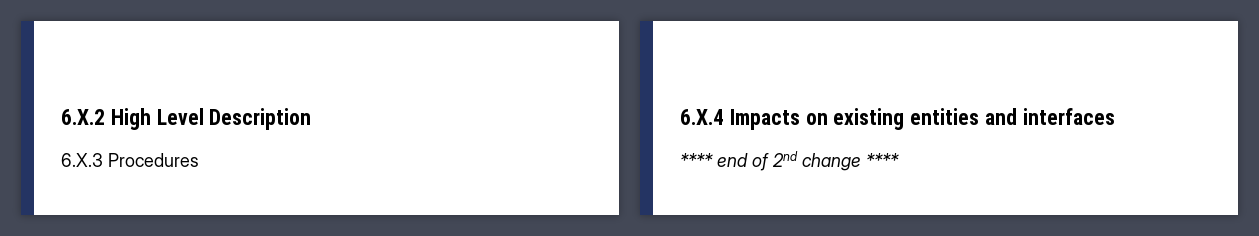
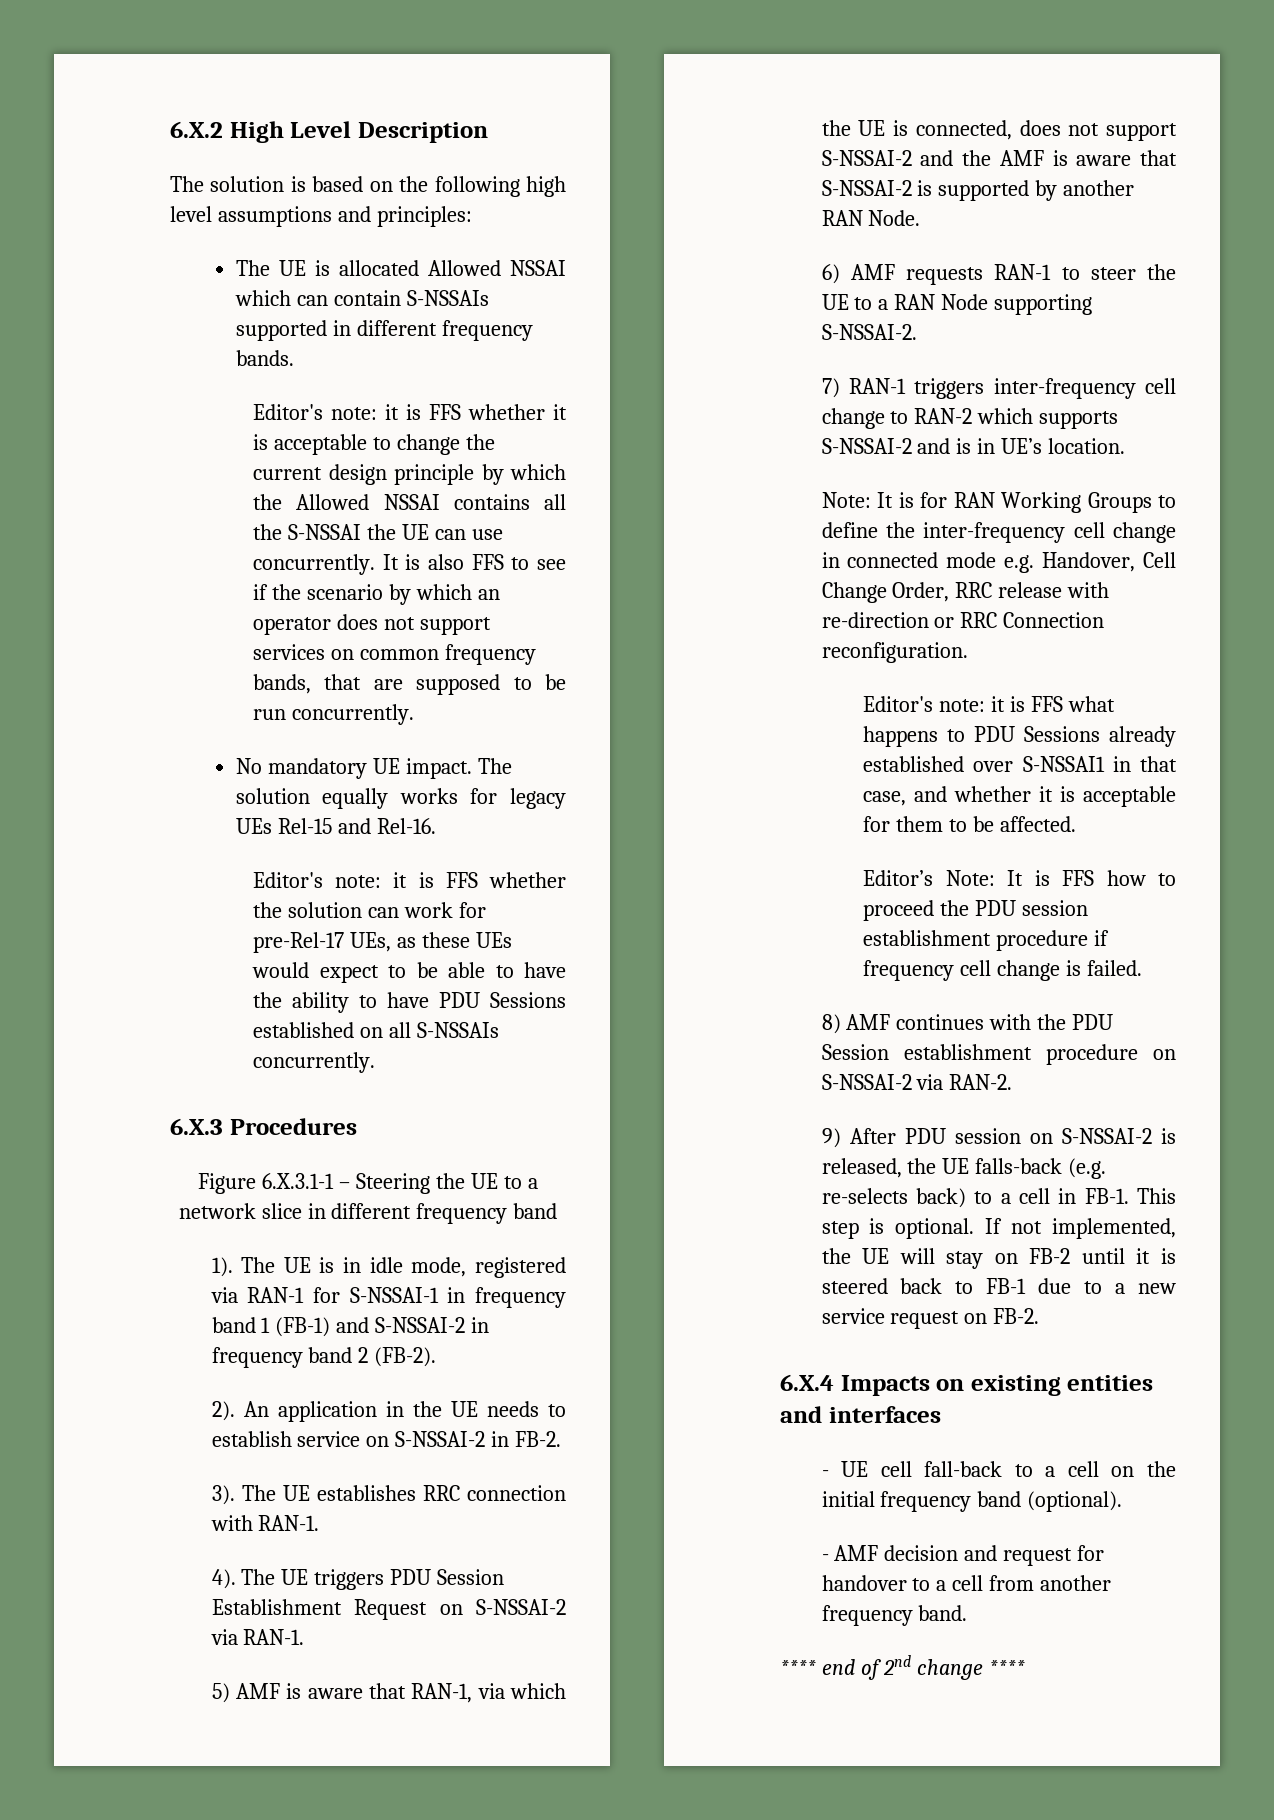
+ The solution is based on the following high level assumptions and principles:
+ The UE is allocated Allowed NSSAI which can contain S-NSSAIs supported in different frequency bands.
+ Editor's note: it is FFS whether it is acceptable to change the current design principle by which the Allowed NSSAI contains all the S-NSSAI the UE can use concurrently. It is also FFS to see if the scenario by which an operator does not support services on common frequency bands, that are supposed to be run concurrently.
+ No mandatory UE impact. The solution equally works for legacy UEs Rel-15 and Rel-16.
+ Editor's note: it is FFS whether the solution can work for pre-Rel-17 UEs, as these UEs would expect to be able to have the ability to have PDU Sessions established on all S-NSSAIs concurrently.
  6.X.3 Procedures
+ Figure 6.X.3.1-1 – Steering the UE to a network slice in different frequency band
+ 1). The UE is in idle mode, registered via RAN-1 for S-NSSAI-1 in frequency band 1 (FB-1) and S-NSSAI-2 in frequency band 2 (FB-2).
+ 2). An application in the UE needs to establish service on S-NSSAI-2 in FB-2.
+ 3). The UE establishes RRC connection with RAN-1.
+ 4). The UE triggers PDU Session Establishment Request on S-NSSAI-2 via RAN-1.
+ 5) AMF is aware that RAN-1, via which the UE is connected, does not support S-NSSAI-2 and the AMF is aware that S-NSSAI-2 is supported by another RAN Node.
+ 6) AMF requests RAN-1 to steer the UE to a RAN Node supporting S-NSSAI-2.
+ 7) RAN-1 triggers inter-frequency cell change to RAN-2 which supports S-NSSAI-2 and is in UE’s location.
+ Note: It is for RAN Working Groups to define the inter-frequency cell change in connected mode e.g. Handover, Cell Change Order, RRC release with re-direction or RRC Connection reconfiguration.
+ Editor's note: it is FFS what happens to PDU Sessions already established over S-NSSAI1 in that case, and whether it is acceptable for them to be affected.
+ Editor’s Note: It is FFS how to proceed the PDU session establishment procedure if frequency cell change is failed.
+ 8) AMF continues with the PDU Session establishment procedure on S-NSSAI-2 via RAN-2.
+ 9) After PDU session on S-NSSAI-2 is released, the UE falls-back (e.g. re-selects back) to a cell in FB-1. This step is optional. If not implemented, the UE will stay on FB-2 until it is steered back to FB-1 due to a new service request on FB-2.
+ - UE cell fall-back to a cell on the initial frequency band (optional).
+ - AMF decision and request for handover to a cell from another frequency band.

